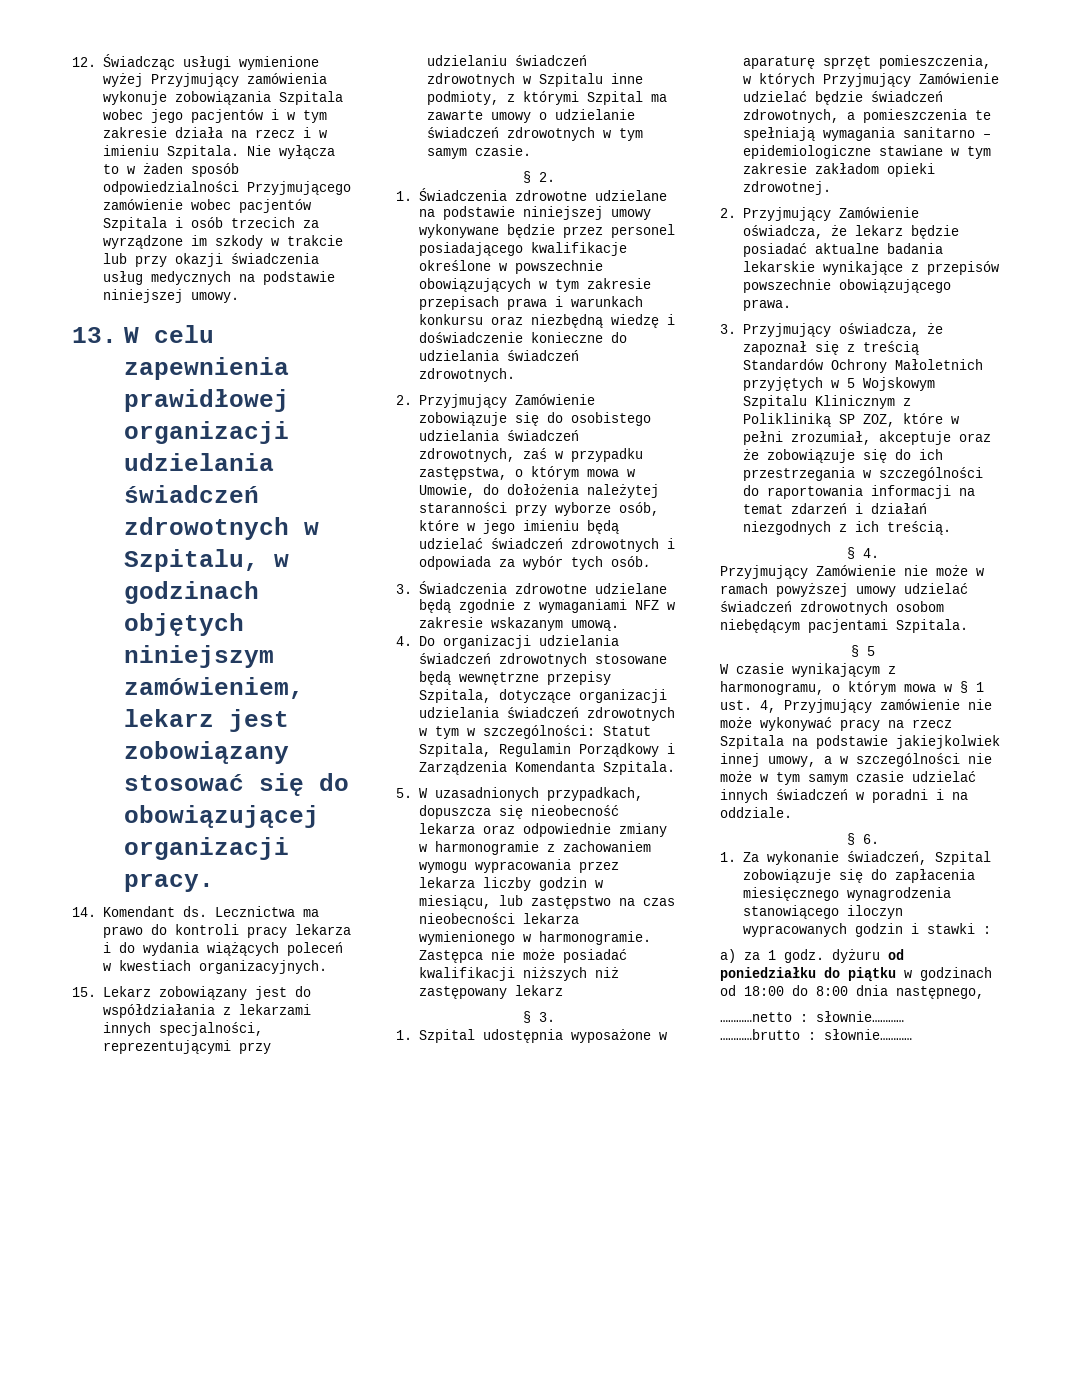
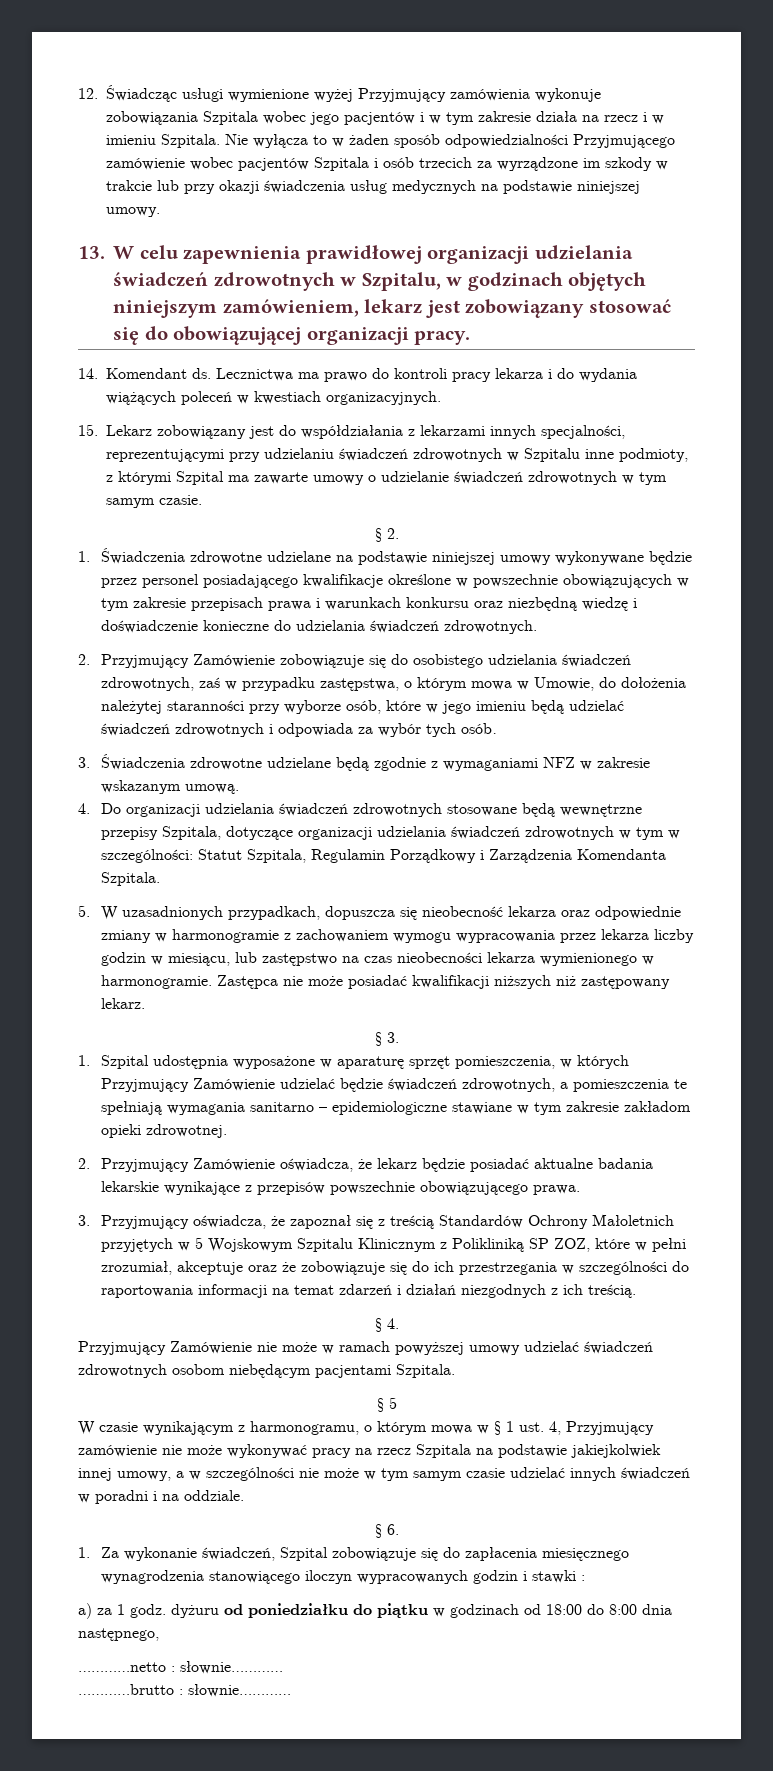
- Zastępca nie może posiadać kwalifikacji niższych niż zastępowany lekarz
+ Zastępca nie może posiadać kwalifikacji niższych niż zastępowany lekarz.

